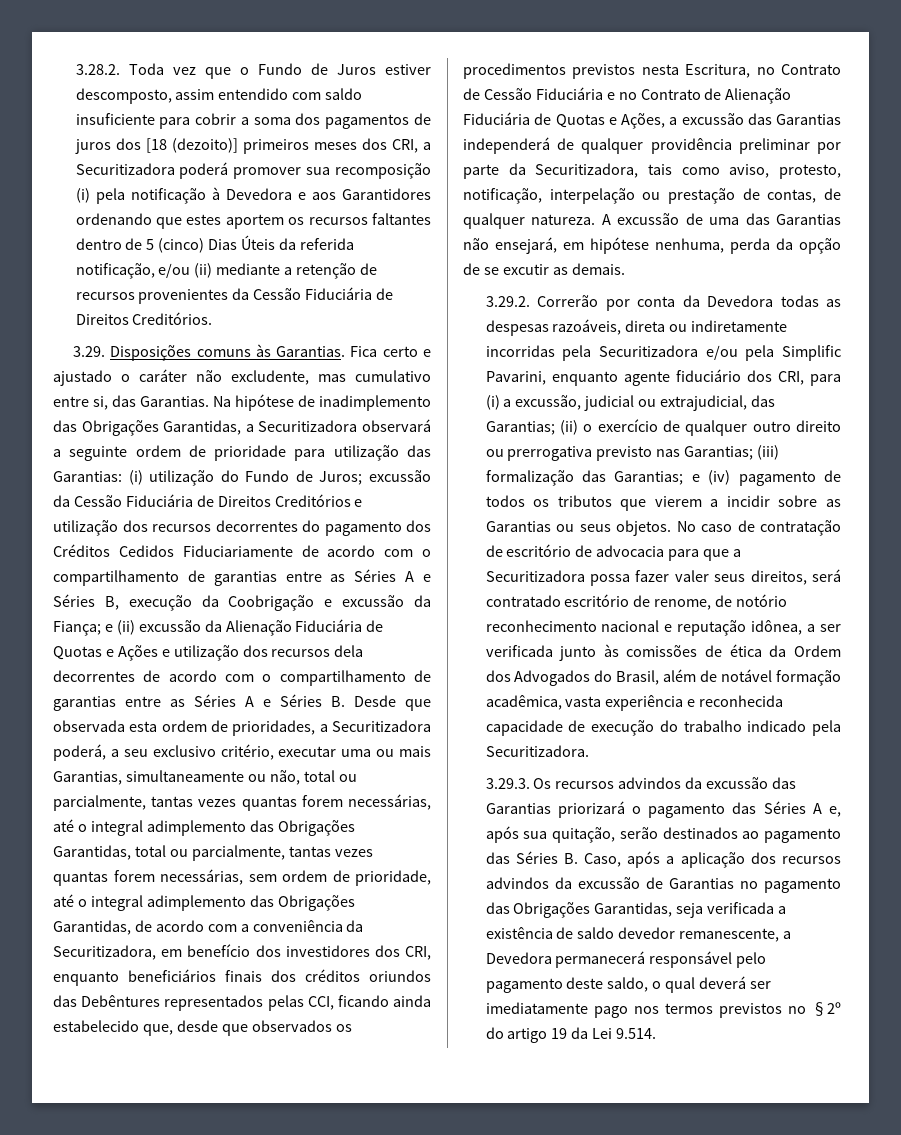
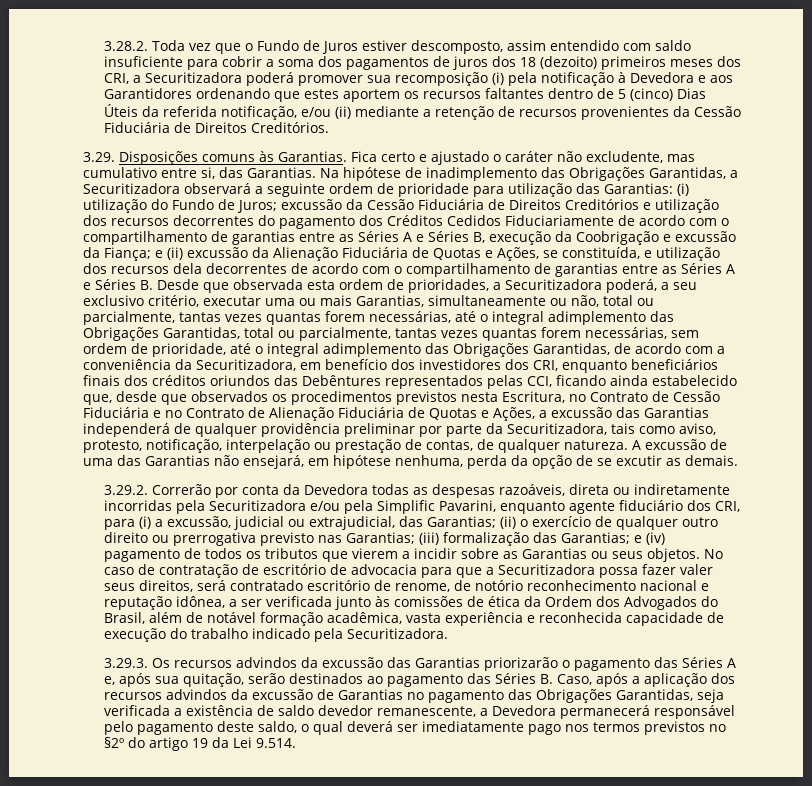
- 3.28.2. Toda vez que o Fundo de Juros estiver descomposto, assim entendido com saldo insuficiente para cobrir a soma dos pagamentos de juros dos [18 (dezoito)] primeiros meses dos CRI, a Securitizadora poderá promover sua recomposição (i) pela notificação à Devedora e aos Garantidores ordenando que estes aportem os recursos faltantes dentro de 5 (cinco) Dias Úteis da referida notificação, e/ou (ii) mediante a retenção de recursos provenientes da Cessão Fiduciária de Direitos Creditórios.
+ 3.28.2. Toda vez que o Fundo de Juros estiver descomposto, assim entendido com saldo insuficiente para cobrir a soma dos pagamentos de juros dos 18 (dezoito) primeiros meses dos CRI, a Securitizadora poderá promover sua recomposição (i) pela notificação à Devedora e aos Garantidores ordenando que estes aportem os recursos faltantes dentro de 5 (cinco) Dias Úteis da referida notificação, e/ou (ii) mediante a retenção de recursos provenientes da Cessão Fiduciária de Direitos Creditórios.
- e (ii) excussão da Alienação Fiduciária de Quotas e Ações e utilização dos recursos dela decorrentes de acordo com o compartilhamento de garantias entre as Séries A e Séries B. Desde que observada esta ordem de prioridades, a Securitizadora poderá, a seu exclusivo critério, executar uma ou mais Garantias, simultaneamente ou não, total ou parcialmente, tantas vezes quantas forem necessárias, até o integral adimplemento das Obrigações Garantidas, total ou parcialmente, tantas vezes quantas forem necessárias, sem ordem de prioridade, até o integral adimplemento das Obrigações Garantidas, de acordo com a conveniência da Securitizadora, em benefício dos investidores dos CRI, enquanto beneficiários finais dos créditos oriundos das Debêntures representados pelas CCI, ficando ainda estabelecido que, desde que observados os procedimentos previstos nesta Escritura, no Contrato de Cessão Fiduciária e no Contrato de Alienação Fiduciária de Quotas e Ações, a excussão das Garantias independerá de qualquer providência preliminar por parte da Securitizadora, tais como aviso, protesto, notificação, interpelação ou prestação de contas, de qualquer natureza.
+ e (ii) excussão da Alienação Fiduciária de Quotas e Ações, se constituída, e utilização dos recursos dela decorrentes de acordo com o compartilhamento de garantias entre as Séries A e Séries B. Desde que observada esta ordem de prioridades, a Securitizadora poderá, a seu exclusivo critério, executar uma ou mais Garantias, simultaneamente ou não, total ou parcialmente, tantas vezes quantas forem necessárias, até o integral adimplemento das Obrigações Garantidas, total ou parcialmente, tantas vezes quantas forem necessárias, sem ordem de prioridade, até o integral adimplemento das Obrigações Garantidas, de acordo com a conveniência da Securitizadora, em benefício dos investidores dos CRI, enquanto beneficiários finais dos créditos oriundos das Debêntures representados pelas CCI, ficando ainda estabelecido que, desde que observados os procedimentos previstos nesta Escritura, no Contrato de Cessão Fiduciária e no Contrato de Alienação Fiduciária de Quotas e Ações, a excussão das Garantias independerá de qualquer providência preliminar por parte da Securitizadora, tais como aviso, protesto, notificação, interpelação ou prestação de contas, de qualquer natureza.
- 3.29.3. Os recursos advindos da excussão das Garantias priorizará o pagamento das Séries A e, após sua quitação, serão destinados ao pagamento das Séries B. Caso, após a aplicação dos recursos advindos da excussão de Garantias no pagamento das Obrigações Garantidas, seja verificada a existência de saldo devedor remanescente, a Devedora permanecerá responsável pelo pagamento deste saldo, o qual deverá ser imediatamente pago nos termos previstos no §2º do artigo 19 da Lei 9.514.
+ 3.29.3. Os recursos advindos da excussão das Garantias priorizarão o pagamento das Séries A e, após sua quitação, serão destinados ao pagamento das Séries B. Caso, após a aplicação dos recursos advindos da excussão de Garantias no pagamento das Obrigações Garantidas, seja verificada a existência de saldo devedor remanescente, a Devedora permanecerá responsável pelo pagamento deste saldo, o qual deverá ser imediatamente pago nos termos previstos no §2º do artigo 19 da Lei 9.514.

